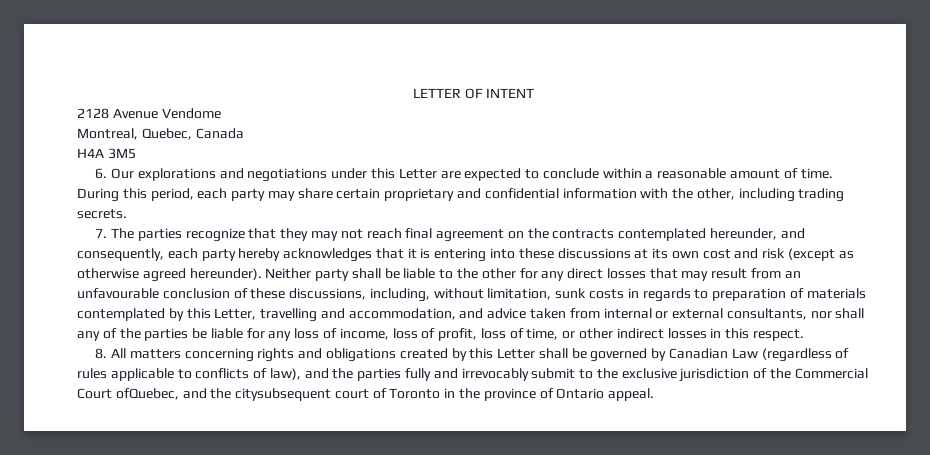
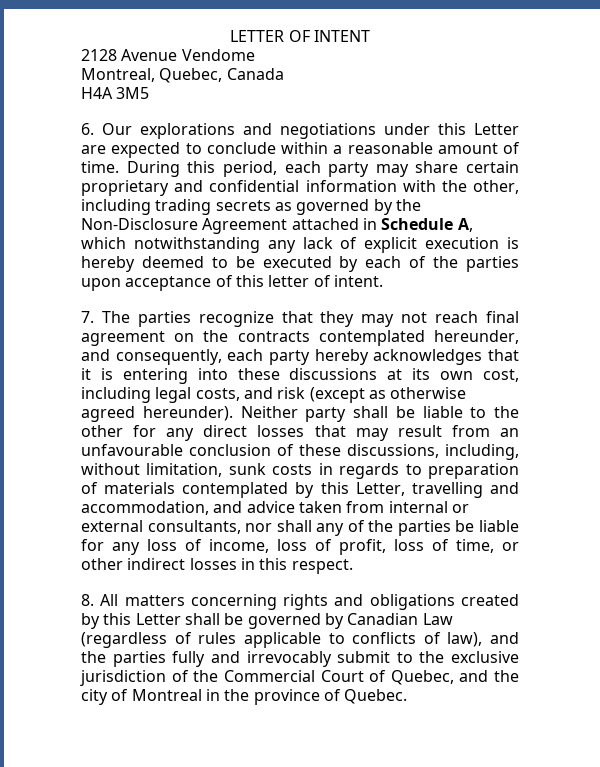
- During this period, each party may share certain proprietary and confidential information with the other, including trading secrets.
+ During this period, each party may share certain proprietary and confidential information with the other, including trading secrets as governed by the Non-Disclosure Agreement attached in Schedule A, which notwithstanding any lack of explicit execution is hereby deemed to be executed by each of the parties upon acceptance of this letter of intent.
- 7. The parties recognize that they may not reach final agreement on the contracts contemplated hereunder, and consequently, each party hereby acknowledges that it is entering into these discussions at its own cost and risk (except as otherwise agreed hereunder).
+ 7. The parties recognize that they may not reach final agreement on the contracts contemplated hereunder, and consequently, each party hereby acknowledges that it is entering into these discussions at its own cost, including legal costs, and risk (except as otherwise agreed hereunder).
- 8. All matters concerning rights and obligations created by this Letter shall be governed by Canadian Law (regardless of rules applicable to conflicts of law), and the parties fully and irrevocably submit to the exclusive jurisdiction of the Commercial Court ofQuebec, and the citysubsequent court of Toronto in the province of Ontario appeal.
+ 8. All matters concerning rights and obligations created by this Letter shall be governed by Canadian Law (regardless of rules applicable to conflicts of law), and the parties fully and irrevocably submit to the exclusive jurisdiction of the Commercial Court of Quebec, and the city of Montreal in the province of Quebec.

